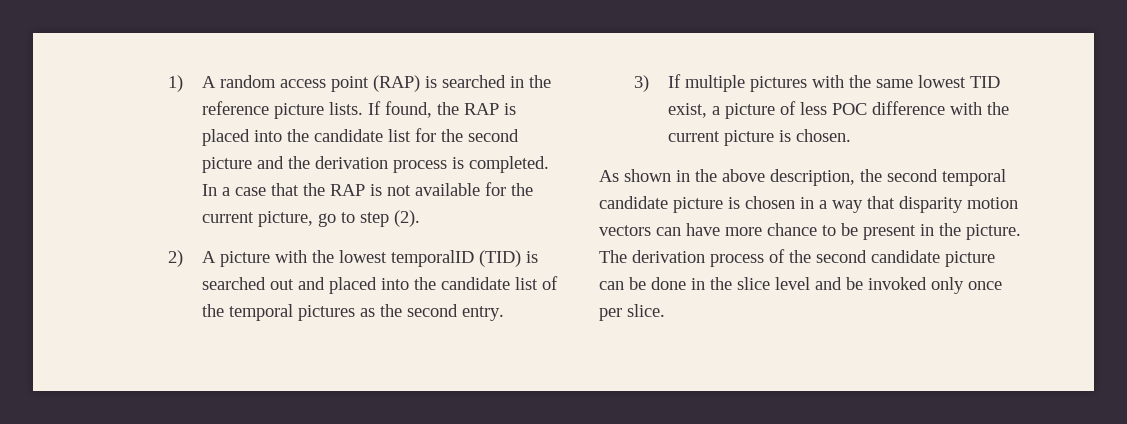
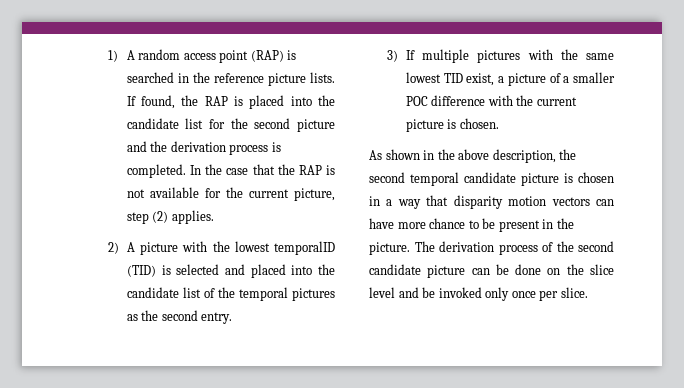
- In a case that the RAP is not available for the current picture, go to step (2).
+ In the case that the RAP is not available for the current picture, step (2) applies.
- 2) A picture with the lowest temporalID (TID) is searched out and placed into the candidate list of the temporal pictures as the second entry.
+ 2) A picture with the lowest temporalID (TID) is selected and placed into the candidate list of the temporal pictures as the second entry.
- 3) If multiple pictures with the same lowest TID exist, a picture of less POC difference with the current picture is chosen.
+ 3) If multiple pictures with the same lowest TID exist, a picture of a smaller POC difference with the current picture is chosen.
- The derivation process of the second candidate picture can be done in the slice level and be invoked only once per slice.
+ The derivation process of the second candidate picture can be done on the slice level and be invoked only once per slice.

